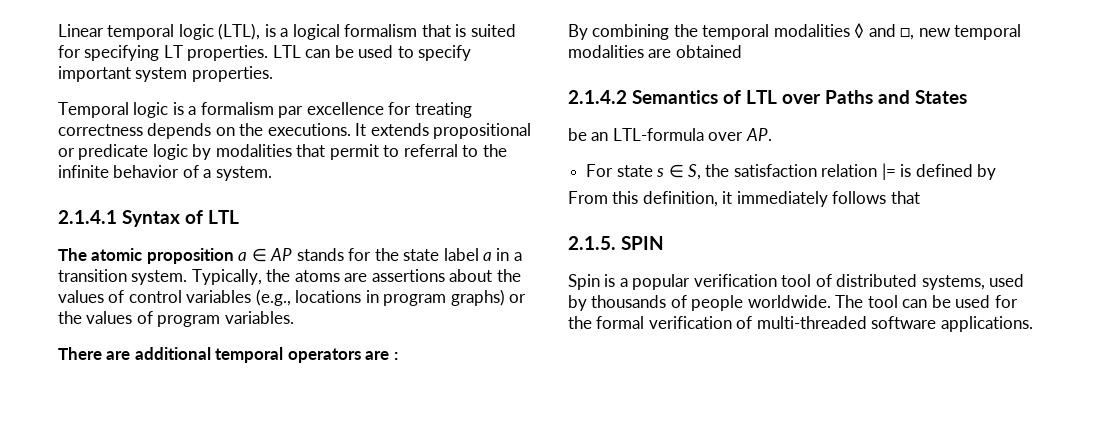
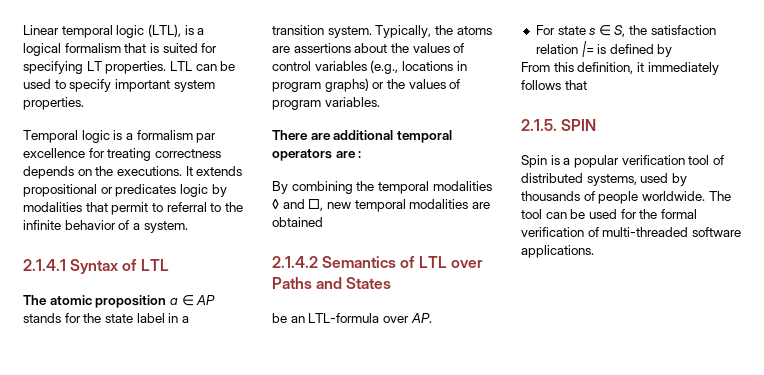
- It extends propositional or predicate logic by modalities that permit to referral to the infinite behavior of a system.
+ It extends propositional or predicates logic by modalities that permit to referral to the infinite behavior of a system.
- The atomic proposition a ∈ AP stands for the state label a in a transition system.
+ The atomic proposition a ∈ AP stands for the state label in a transition system.

